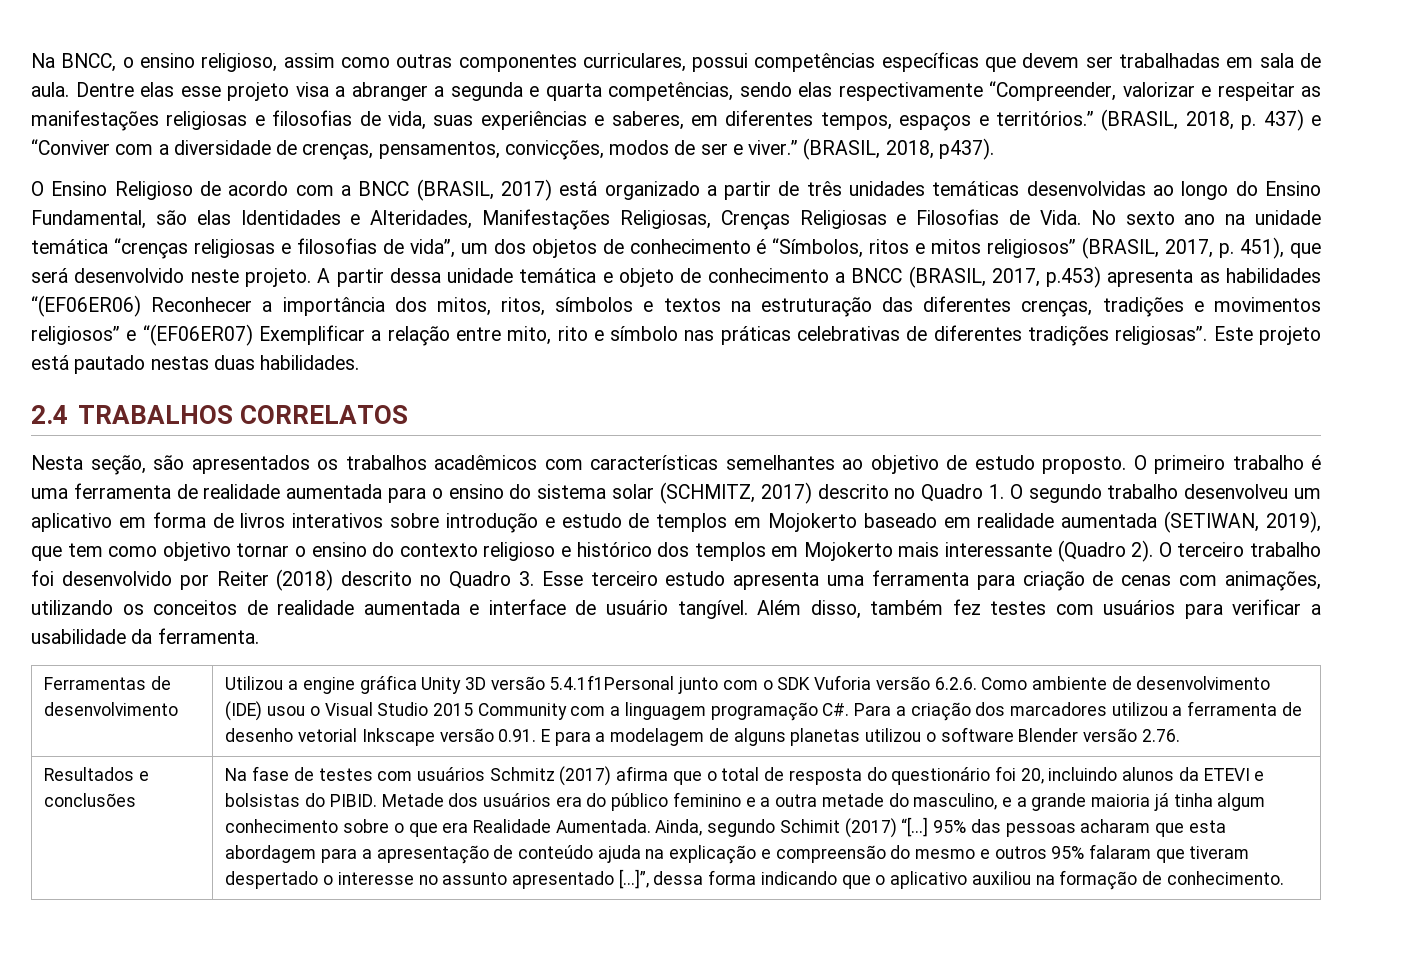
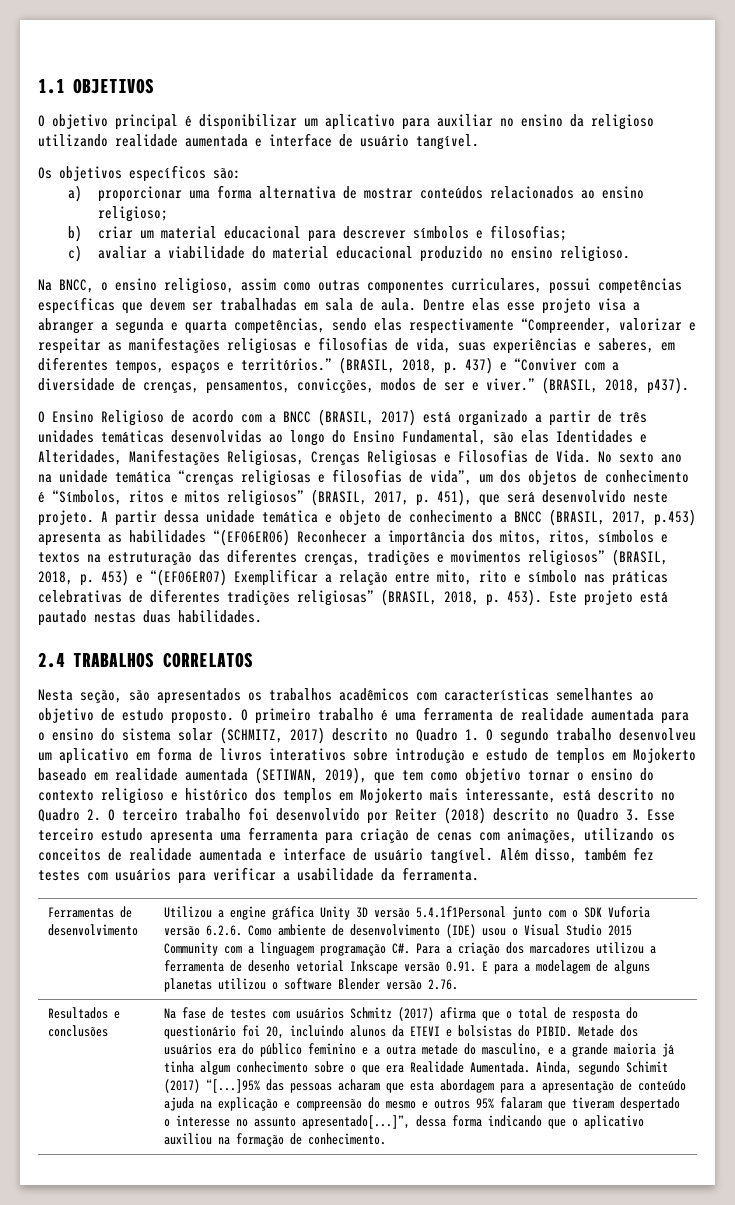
+ 1.1 OBJETIVOS
+ O objetivo principal é disponibilizar um aplicativo para auxiliar no ensino da religioso utilizando realidade aumentada e interface de usuário tangível.
+ Os objetivos específicos são:
+ a) proporcionar uma forma alternativa de mostrar conteúdos relacionados ao ensino religioso;
+ b) criar um material educacional para descrever símbolos e filosofias;
+ c) avaliar a viabilidade do material educacional produzido no ensino religioso.
- A partir dessa unidade temática e objeto de conhecimento a BNCC (BRASIL, 2017, p.453) apresenta as habilidades “(EF06ER06) Reconhecer a importância dos mitos, ritos, símbolos e textos na estruturação das diferentes crenças, tradições e movimentos religiosos” e “(EF06ER07) Exemplificar a relação entre mito, rito e símbolo nas práticas celebrativas de diferentes tradições religiosas”.
+ A partir dessa unidade temática e objeto de conhecimento a BNCC (BRASIL, 2017, p.453) apresenta as habilidades “(EF06ER06) Reconhecer a importância dos mitos, ritos, símbolos e textos na estruturação das diferentes crenças, tradições e movimentos religiosos” (BRASIL, 2018, p. 453) e “(EF06ER07) Exemplificar a relação entre mito, rito e símbolo nas práticas celebrativas de diferentes tradições religiosas” (BRASIL, 2018, p. 453).
- O primeiro trabalho é uma ferramenta de realidade aumentada para o ensino do sistema solar (SCHMITZ, 2017) descrito no Quadro 1. O segundo trabalho desenvolveu um aplicativo em forma de livros interativos sobre introdução e estudo de templos em Mojokerto baseado em realidade aumentada (SETIWAN, 2019), que tem como objetivo tornar o ensino do contexto religioso e histórico dos templos em Mojokerto mais interessante (Quadro 2). O terceiro trabalho foi desenvolvido por Reiter (2018) descrito no Quadro 3. Esse terceiro estudo apresenta uma ferramenta para criação de cenas com animações, utilizando os conceitos de realidade aumentada e interface de usuário tangível.
+ O primeiro trabalho é uma ferramenta de realidade aumentada para o ensino do sistema solar (SCHMITZ, 2017) descrito no Quadro 1. O segundo trabalho desenvolveu um aplicativo em forma de livros interativos sobre introdução e estudo de templos em Mojokerto baseado em realidade aumentada (SETIWAN, 2019), que tem como objetivo tornar o ensino do contexto religioso e histórico dos templos em Mojokerto mais interessante, está descrito no Quadro 2. O terceiro trabalho foi desenvolvido por Reiter (2018) descrito no Quadro 3. Esse terceiro estudo apresenta uma ferramenta para criação de cenas com animações, utilizando os conceitos de realidade aumentada e interface de usuário tangível.
- Ainda, segundo Schimit (2017) “[...] 95% das pessoas acharam que esta abordagem para a apresentação de conteúdo ajuda na explicação e compreensão do mesmo e outros 95% falaram que tiveram despertado o interesse no assunto apresentado [...]”, dessa forma indicando que o aplicativo auxiliou na formação de conhecimento.
+ Ainda, segundo Schimit (2017) “[...]95% das pessoas acharam que esta abordagem para a apresentação de conteúdo ajuda na explicação e compreensão do mesmo e outros 95% falaram que tiveram despertado o interesse no assunto apresentado[...]”, dessa forma indicando que o aplicativo auxiliou na formação de conhecimento.

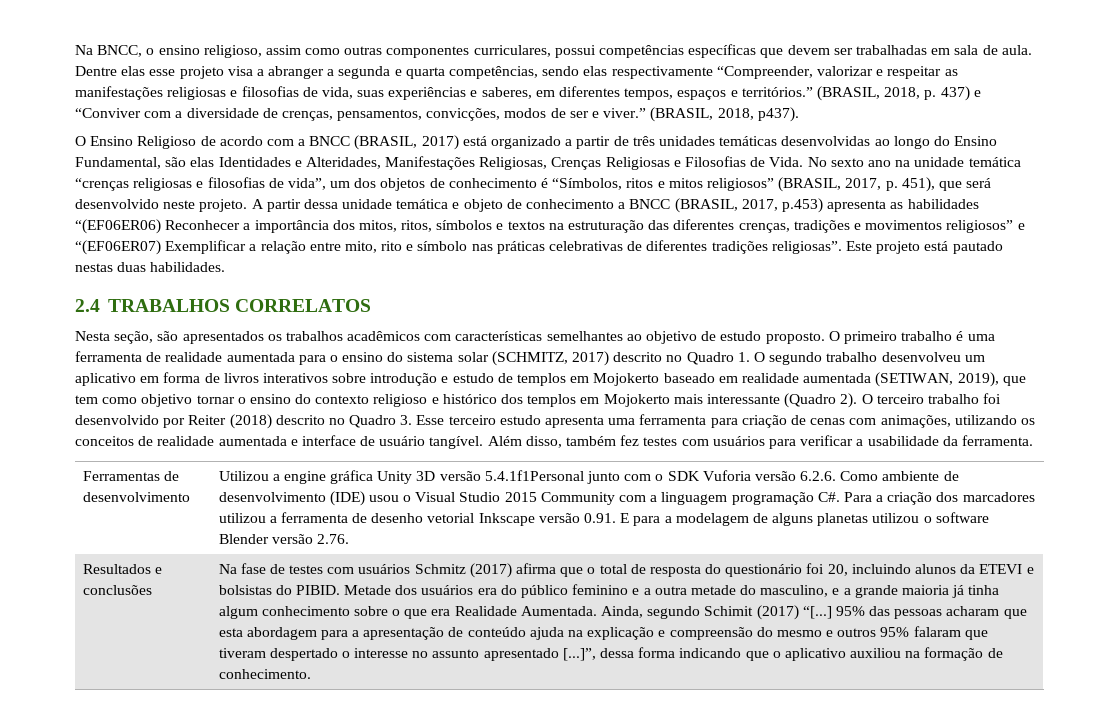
- 1.1 OBJETIVOS
- O objetivo principal é disponibilizar um aplicativo para auxiliar no ensino da religioso utilizando realidade aumentada e interface de usuário tangível.
- Os objetivos específicos são:
- a) proporcionar uma forma alternativa de mostrar conteúdos relacionados ao ensino religioso;
- b) criar um material educacional para descrever símbolos e filosofias;
- c) avaliar a viabilidade do material educacional produzido no ensino religioso.
- A partir dessa unidade temática e objeto de conhecimento a BNCC (BRASIL, 2017, p.453) apresenta as habilidades “(EF06ER06) Reconhecer a importância dos mitos, ritos, símbolos e textos na estruturação das diferentes crenças, tradições e movimentos religiosos” (BRASIL, 2018, p. 453) e “(EF06ER07) Exemplificar a relação entre mito, rito e símbolo nas práticas celebrativas de diferentes tradições religiosas” (BRASIL, 2018, p. 453).
+ A partir dessa unidade temática e objeto de conhecimento a BNCC (BRASIL, 2017, p.453) apresenta as habilidades “(EF06ER06) Reconhecer a importância dos mitos, ritos, símbolos e textos na estruturação das diferentes crenças, tradições e movimentos religiosos” e “(EF06ER07) Exemplificar a relação entre mito, rito e símbolo nas práticas celebrativas de diferentes tradições religiosas”.
- O primeiro trabalho é uma ferramenta de realidade aumentada para o ensino do sistema solar (SCHMITZ, 2017) descrito no Quadro 1. O segundo trabalho desenvolveu um aplicativo em forma de livros interativos sobre introdução e estudo de templos em Mojokerto baseado em realidade aumentada (SETIWAN, 2019), que tem como objetivo tornar o ensino do contexto religioso e histórico dos templos em Mojokerto mais interessante, está descrito no Quadro 2. O terceiro trabalho foi desenvolvido por Reiter (2018) descrito no Quadro 3. Esse terceiro estudo apresenta uma ferramenta para criação de cenas com animações, utilizando os conceitos de realidade aumentada e interface de usuário tangível.
+ O primeiro trabalho é uma ferramenta de realidade aumentada para o ensino do sistema solar (SCHMITZ, 2017) descrito no Quadro 1. O segundo trabalho desenvolveu um aplicativo em forma de livros interativos sobre introdução e estudo de templos em Mojokerto baseado em realidade aumentada (SETIWAN, 2019), que tem como objetivo tornar o ensino do contexto religioso e histórico dos templos em Mojokerto mais interessante (Quadro 2). O terceiro trabalho foi desenvolvido por Reiter (2018) descrito no Quadro 3. Esse terceiro estudo apresenta uma ferramenta para criação de cenas com animações, utilizando os conceitos de realidade aumentada e interface de usuário tangível.
- Ainda, segundo Schimit (2017) “[...]95% das pessoas acharam que esta abordagem para a apresentação de conteúdo ajuda na explicação e compreensão do mesmo e outros 95% falaram que tiveram despertado o interesse no assunto apresentado[...]”, dessa forma indicando que o aplicativo auxiliou na formação de conhecimento.
+ Ainda, segundo Schimit (2017) “[...] 95% das pessoas acharam que esta abordagem para a apresentação de conteúdo ajuda na explicação e compreensão do mesmo e outros 95% falaram que tiveram despertado o interesse no assunto apresentado [...]”, dessa forma indicando que o aplicativo auxiliou na formação de conhecimento.

